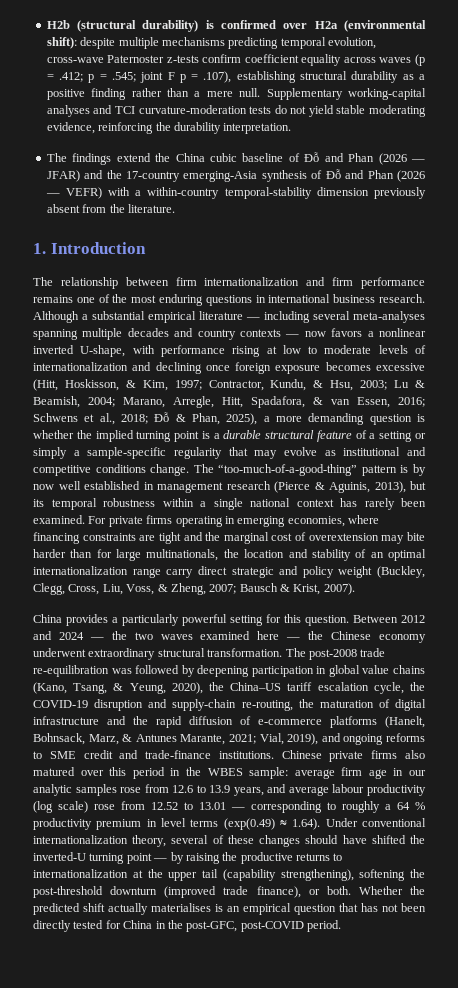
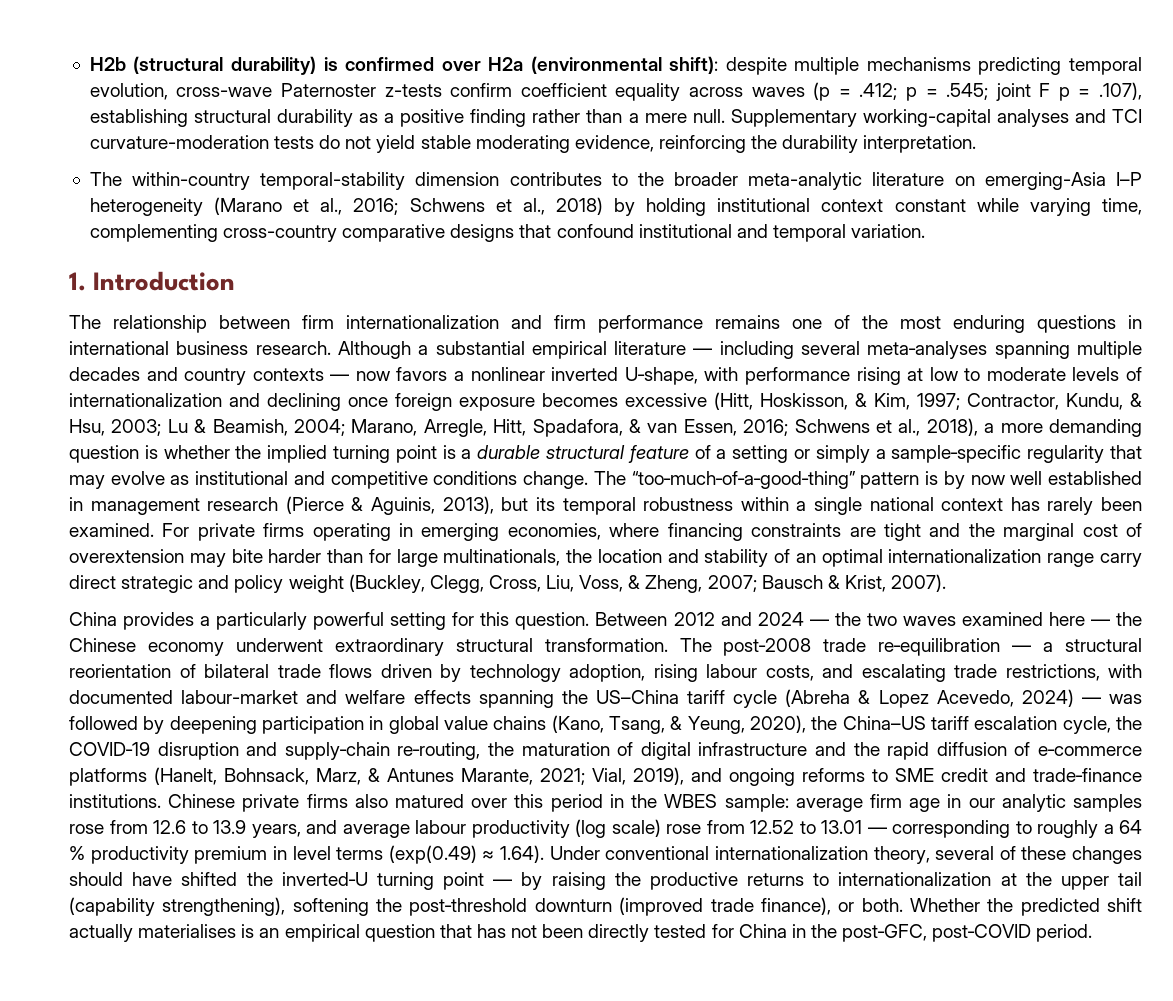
- The findings extend the China cubic baseline of Đỗ and Phan (2026 — JFAR) and the 17-country emerging-Asia synthesis of Đỗ and Phan (2026 — VEFR) with a within-country temporal-stability dimension previously absent from the literature.
+ The within-country temporal-stability dimension contributes to the broader meta-analytic literature on emerging-Asia I–P heterogeneity (Marano et al., 2016; Schwens et al., 2018) by holding institutional context constant while varying time, complementing cross-country comparative designs that confound institutional and temporal variation.
- Schwens et al., 2018; Đỗ & Phan, 2025), a more demanding question is whether the implied turning point is a durable structural feature of a setting or simply a sample‑specific regularity that may evolve as institutional and competitive conditions change.
+ Schwens et al., 2018), a more demanding question is whether the implied turning point is a durable structural feature of a setting or simply a sample‑specific regularity that may evolve as institutional and competitive conditions change.
- The post‑2008 trade re‑equilibration was followed by deepening participation in global value chains (Kano, Tsang, & Yeung, 2020), the China–US tariff escalation cycle, the COVID‑19 disruption and supply‑chain re‑routing, the maturation of digital infrastructure and the rapid diffusion of e‑commerce platforms (Hanelt, Bohnsack, Marz, & Antunes Marante, 2021; Vial, 2019), and ongoing reforms to SME credit and trade‑finance institutions.
+ The post‑2008 trade re‑equilibration — a structural reorientation of bilateral trade flows driven by technology adoption, rising labour costs, and escalating trade restrictions, with documented labour-market and welfare effects spanning the US–China tariff cycle (Abreha & Lopez Acevedo, 2024) — was followed by deepening participation in global value chains (Kano, Tsang, & Yeung, 2020), the China–US tariff escalation cycle, the COVID‑19 disruption and supply‑chain re‑routing, the maturation of digital infrastructure and the rapid diffusion of e‑commerce platforms (Hanelt, Bohnsack, Marz, & Antunes Marante, 2021; Vial, 2019), and ongoing reforms to SME credit and trade‑finance institutions.

